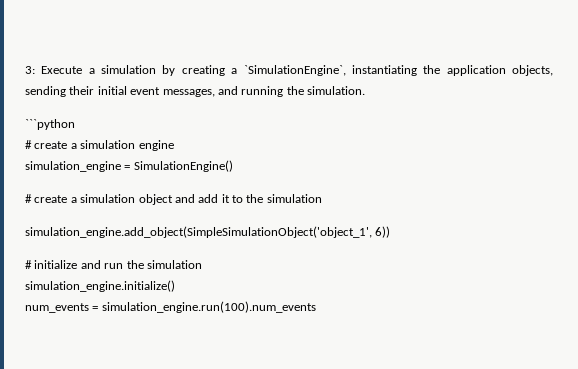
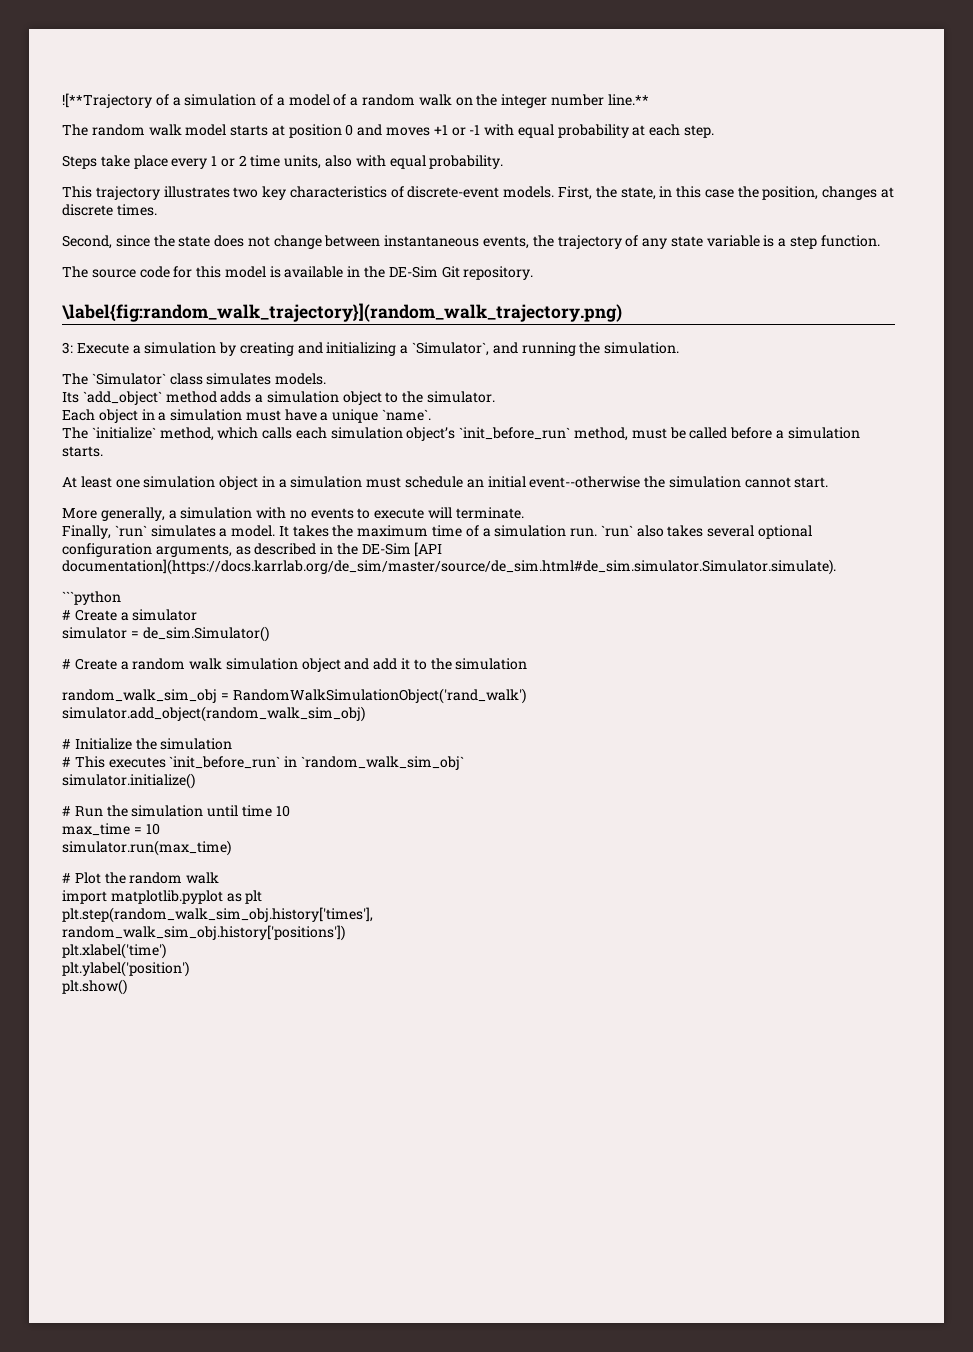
+ ![**Trajectory of a simulation of a model of a random walk on the integer number line.**
+ The random walk model starts at position 0 and moves +1 or -1 with equal probability at each step.
+ Steps take place every 1 or 2 time units, also with equal probability.
+ This trajectory illustrates two key characteristics of discrete-event models. First, the state, in this case the position, changes at discrete times.
+ Second, since the state does not change between instantaneous events, the trajectory of any state variable is a step function.
+ The source code for this model is available in the DE-Sim Git repository.
+ \label{fig:random_walk_trajectory}](random_walk_trajectory.png)
- 3: Execute a simulation by creating a `SimulationEngine`, instantiating the application objects, sending their initial event messages, and running the simulation.
+ 3: Execute a simulation by creating and initializing a `Simulator`, and running the simulation.
+ The `Simulator` class simulates models.
+ Its `add_object` method adds a simulation object to the simulator.
+ Each object in a simulation must have a unique `name`.
+ The `initialize` method, which calls each simulation object’s `init_before_run` method, must be called before a simulation starts.
+ At least one simulation object in a simulation must schedule an initial event--otherwise the simulation cannot start.
+ More generally, a simulation with no events to execute will terminate.
+ Finally, `run` simulates a model. It takes the maximum time of a simulation run. `run` also takes several optional configuration arguments, as described in the DE-Sim [API documentation](https://docs.karrlab.org/de_sim/master/source/de_sim.html#de_sim.simulator.Simulator.simulate).
  ```python
- # create a simulation engine
- simulation_engine = SimulationEngine()
- # create a simulation object and add it to the simulation
+ # Create a simulator
+ simulator = de_sim.Simulator()
+ # Create a random walk simulation object and add it to the simulation
- simulation_engine.add_object(SimpleSimulationObject('object_1', 6))
- # initialize and run the simulation
- simulation_engine.initialize()
- num_events = simulation_engine.run(100).num_events
+ random_walk_sim_obj = RandomWalkSimulationObject('rand_walk')
+ simulator.add_object(random_walk_sim_obj)
+ # Initialize the simulation
+ # This executes `init_before_run` in `random_walk_sim_obj`
+ simulator.initialize()
+ # Run the simulation until time 10
+ max_time = 10
+ simulator.run(max_time)
+ # Plot the random walk
+ import matplotlib.pyplot as plt
+ plt.step(random_walk_sim_obj.history['times'],
+ random_walk_sim_obj.history['positions'])
+ plt.xlabel('time')
+ plt.ylabel('position')
+ plt.show()

